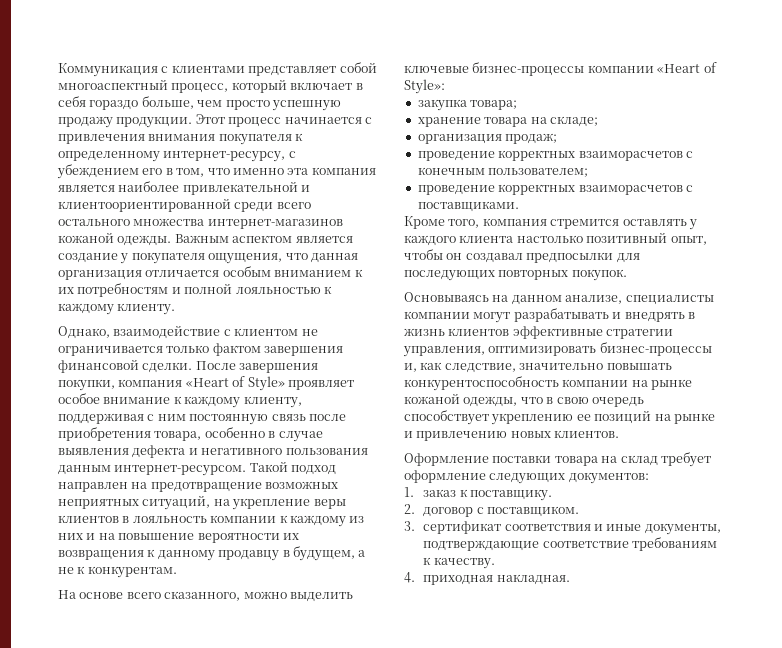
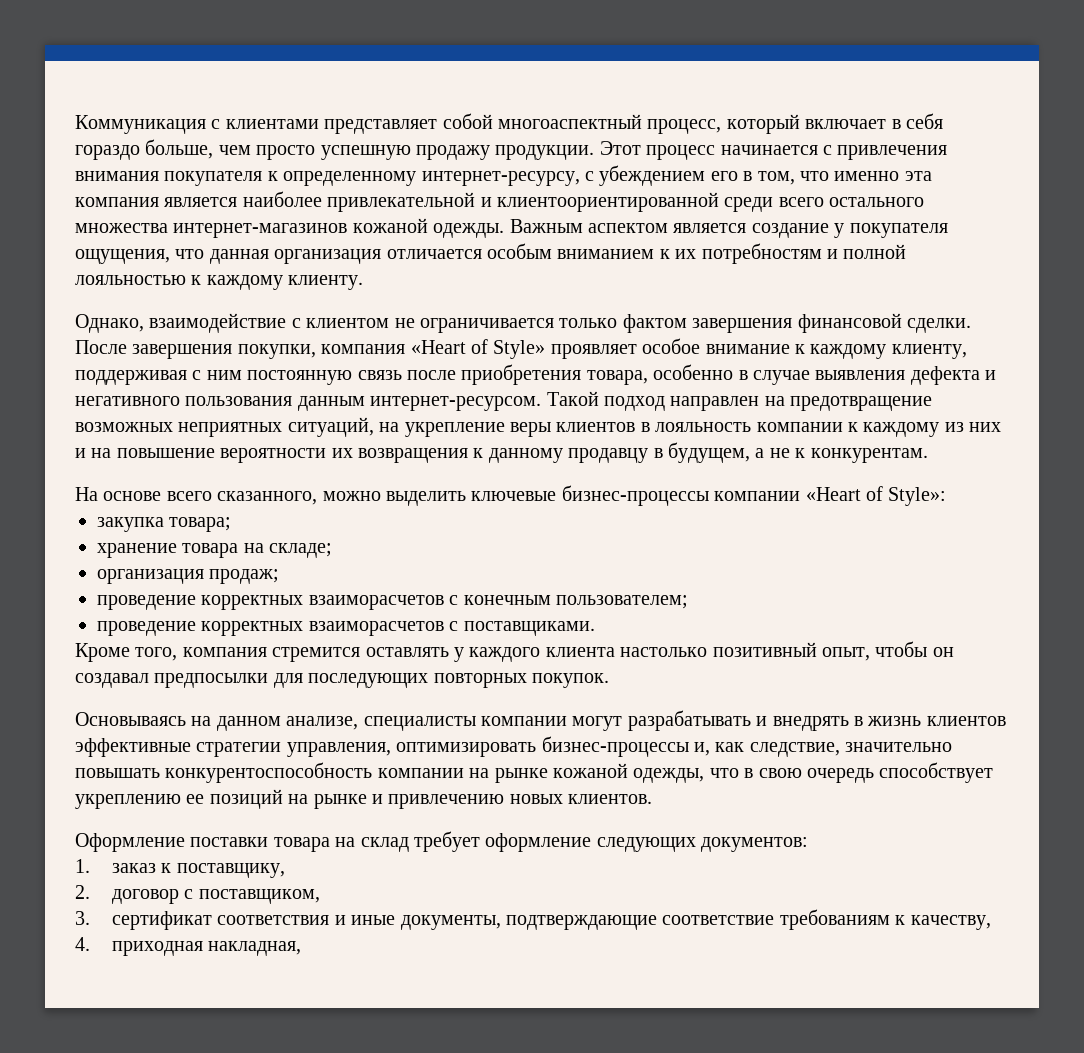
- 1. заказ к поставщику.
+ 1. заказ к поставщику,
- 2. договор с поставщиком.
+ 2. договор с поставщиком,
- 3. сертификат соответствия и иные документы, подтверждающие соответствие требованиям к качеству.
+ 3. сертификат соответствия и иные документы, подтверждающие соответствие требованиям к качеству,
- 4. приходная накладная.
+ 4. приходная накладная,

